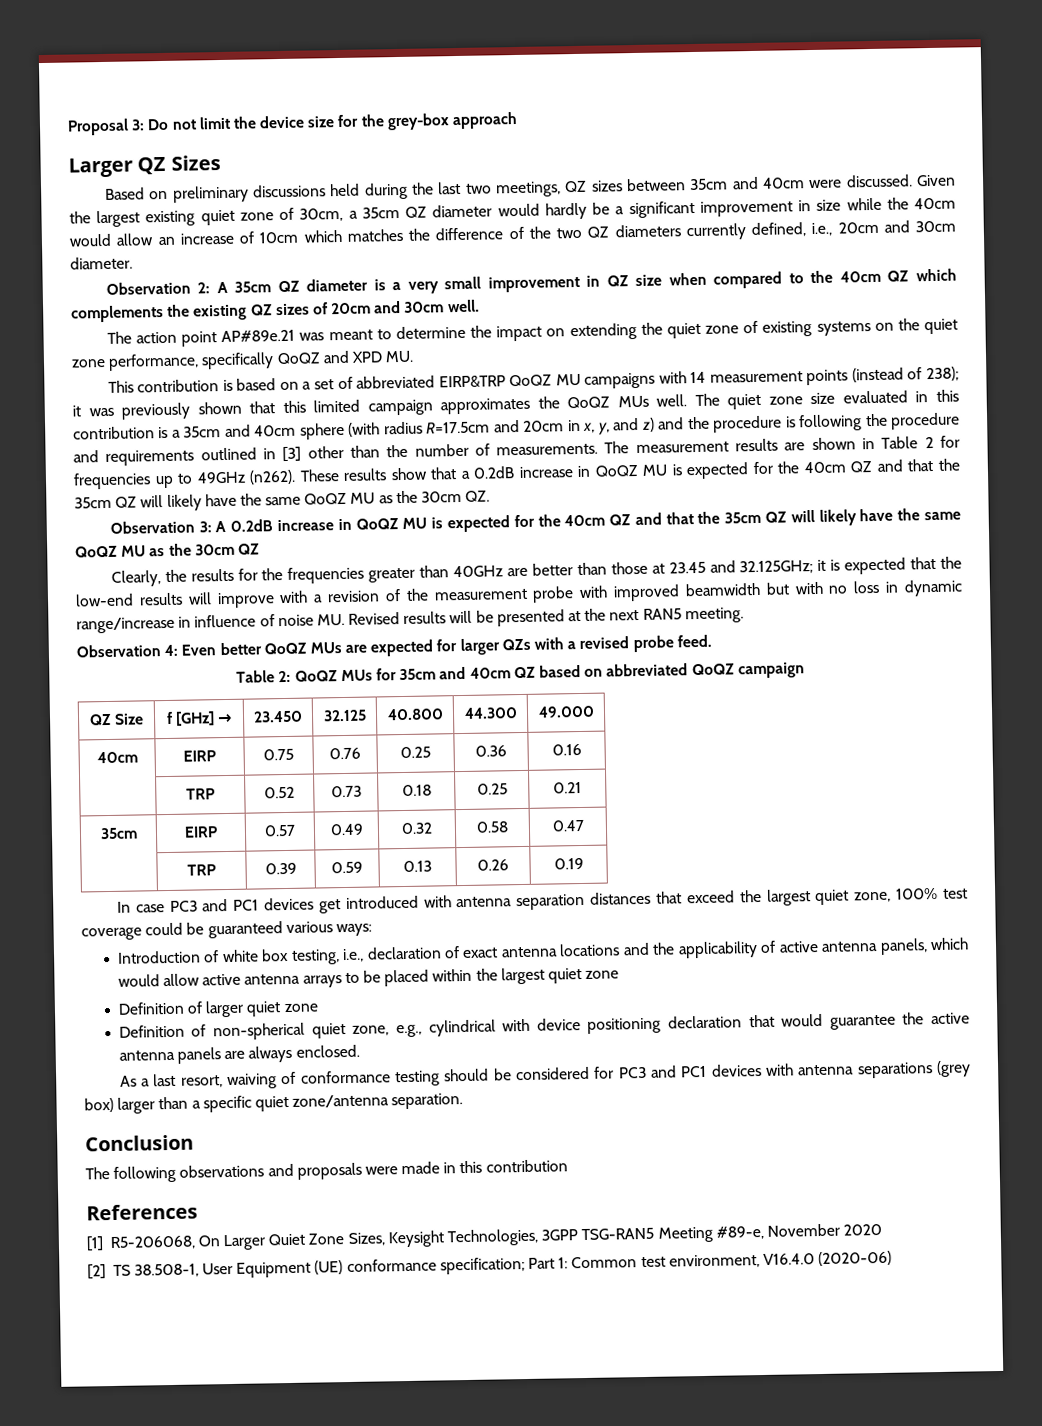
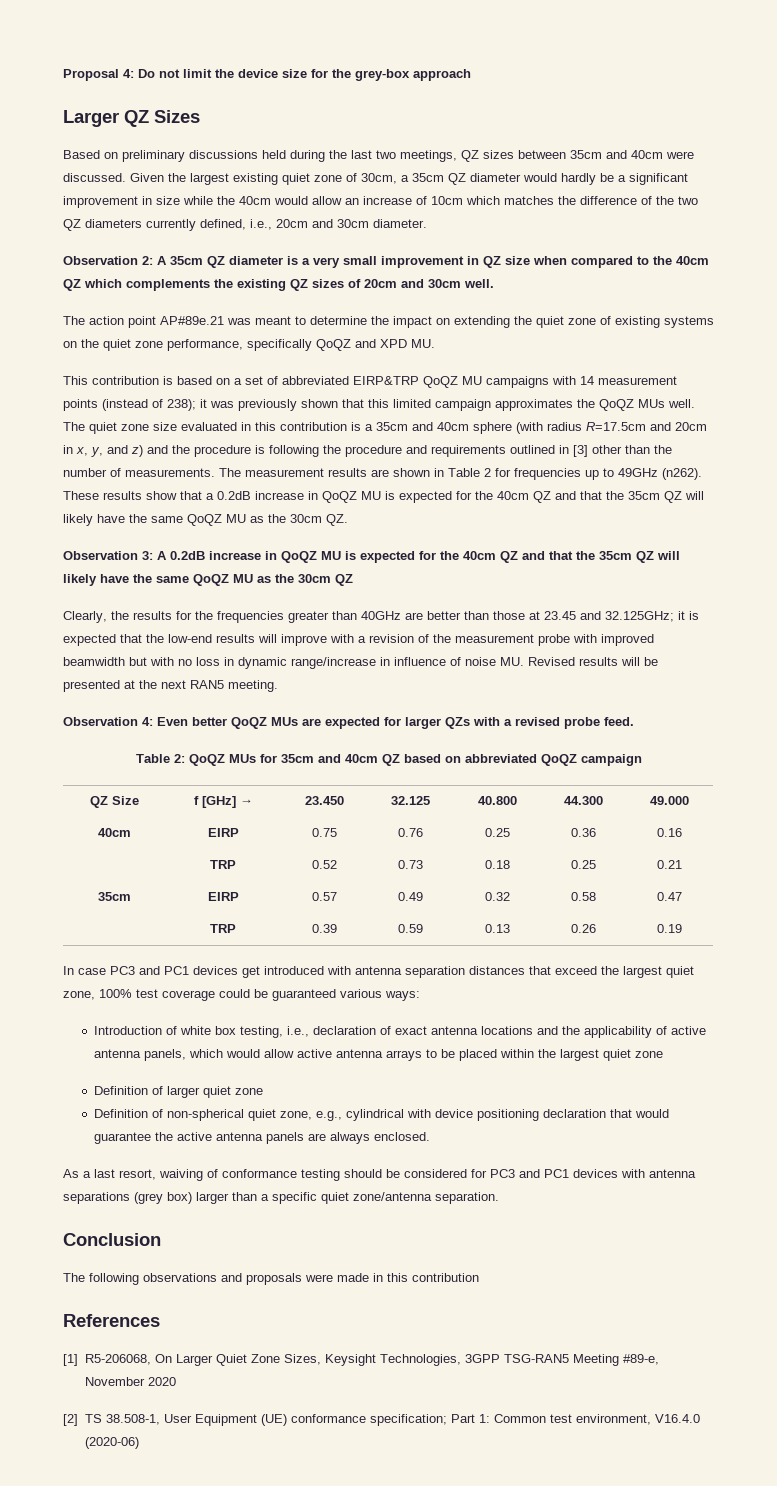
- Proposal 3: Do not limit the device size for the grey-box approach
+ Proposal 4: Do not limit the device size for the grey-box approach

